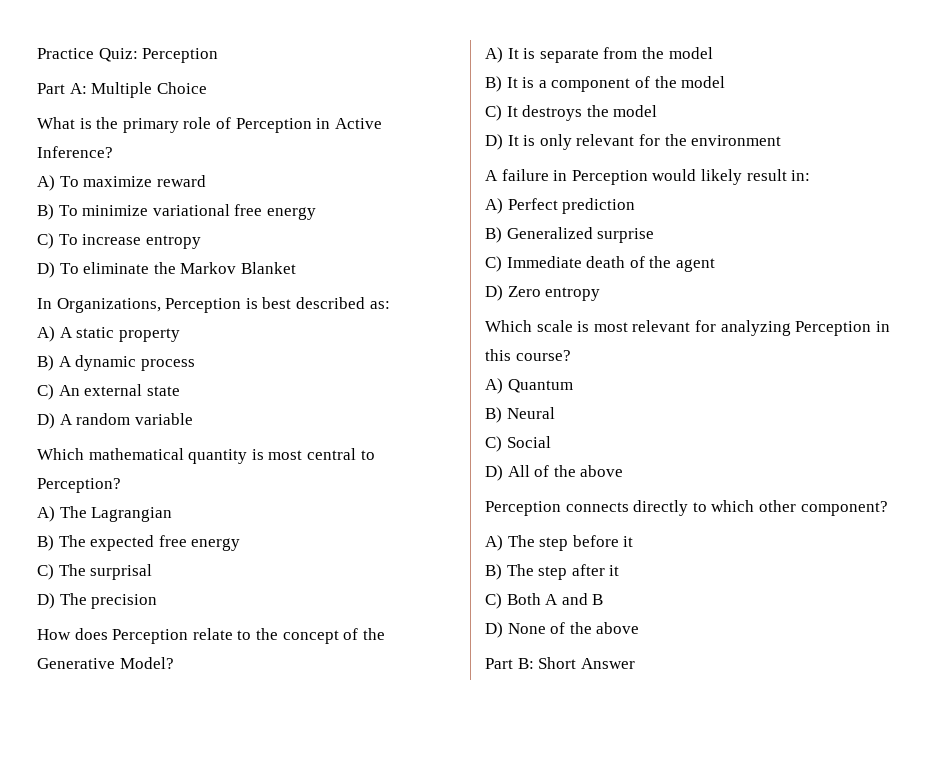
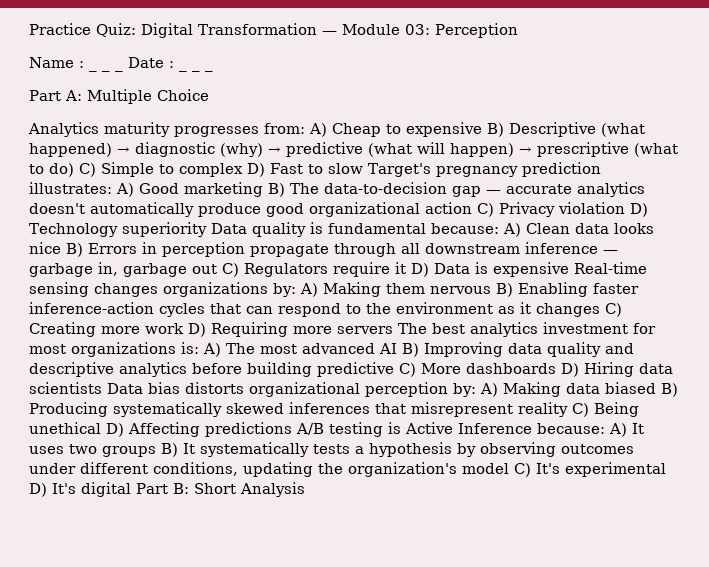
- Practice Quiz: Perception
+ Practice Quiz: Digital Transformation — Module 03: Perception
+ Name : _ _ _ Date : _ _ _
  Part A: Multiple Choice
- What is the primary role of Perception in Active Inference?
- A) To maximize reward
- B) To minimize variational free energy
- C) To increase entropy
- D) To eliminate the Markov Blanket
- In Organizations, Perception is best described as:
- A) A static property
- B) A dynamic process
- C) An external state
- D) A random variable
- Which mathematical quantity is most central to Perception?
- A) The Lagrangian
- B) The expected free energy
- C) The surprisal
- D) The precision
- How does Perception relate to the concept of the Generative Model?
- A) It is separate from the model
- B) It is a component of the model
- C) It destroys the model
- D) It is only relevant for the environment
- A failure in Perception would likely result in:
- A) Perfect prediction
- B) Generalized surprise
- C) Immediate death of the agent
- D) Zero entropy
- Which scale is most relevant for analyzing Perception in this course?
- A) Quantum
- B) Neural
- C) Social
- D) All of the above
- Perception connects directly to which other component?
- A) The step before it
- B) The step after it
- C) Both A and B
- D) None of the above
- Part B: Short Answer
+ Analytics maturity progresses from: A) Cheap to expensive B) Descriptive (what happened) → diagnostic (why) → predictive (what will happen) → prescriptive (what to do) C) Simple to complex D) Fast to slow Target's pregnancy prediction illustrates: A) Good marketing B) The data-to-decision gap — accurate analytics doesn't automatically produce good organizational action C) Privacy violation D) Technology superiority Data quality is fundamental because: A) Clean data looks nice B) Errors in perception propagate through all downstream inference — garbage in, garbage out C) Regulators require it D) Data is expensive Real-time sensing changes organizations by: A) Making them nervous B) Enabling faster inference-action cycles that can respond to the environment as it changes C) Creating more work D) Requiring more servers The best analytics investment for most organizations is: A) The most advanced AI B) Improving data quality and descriptive analytics before building predictive C) More dashboards D) Hiring data scientists Data bias distorts organizational perception by: A) Making data biased B) Producing systematically skewed inferences that misrepresent reality C) Being unethical D) Affecting predictions A/B testing is Active Inference because: A) It uses two groups B) It systematically tests a hypothesis by observing outcomes under different conditions, updating the organization's model C) It's experimental D) It's digital Part B: Short Analysis

